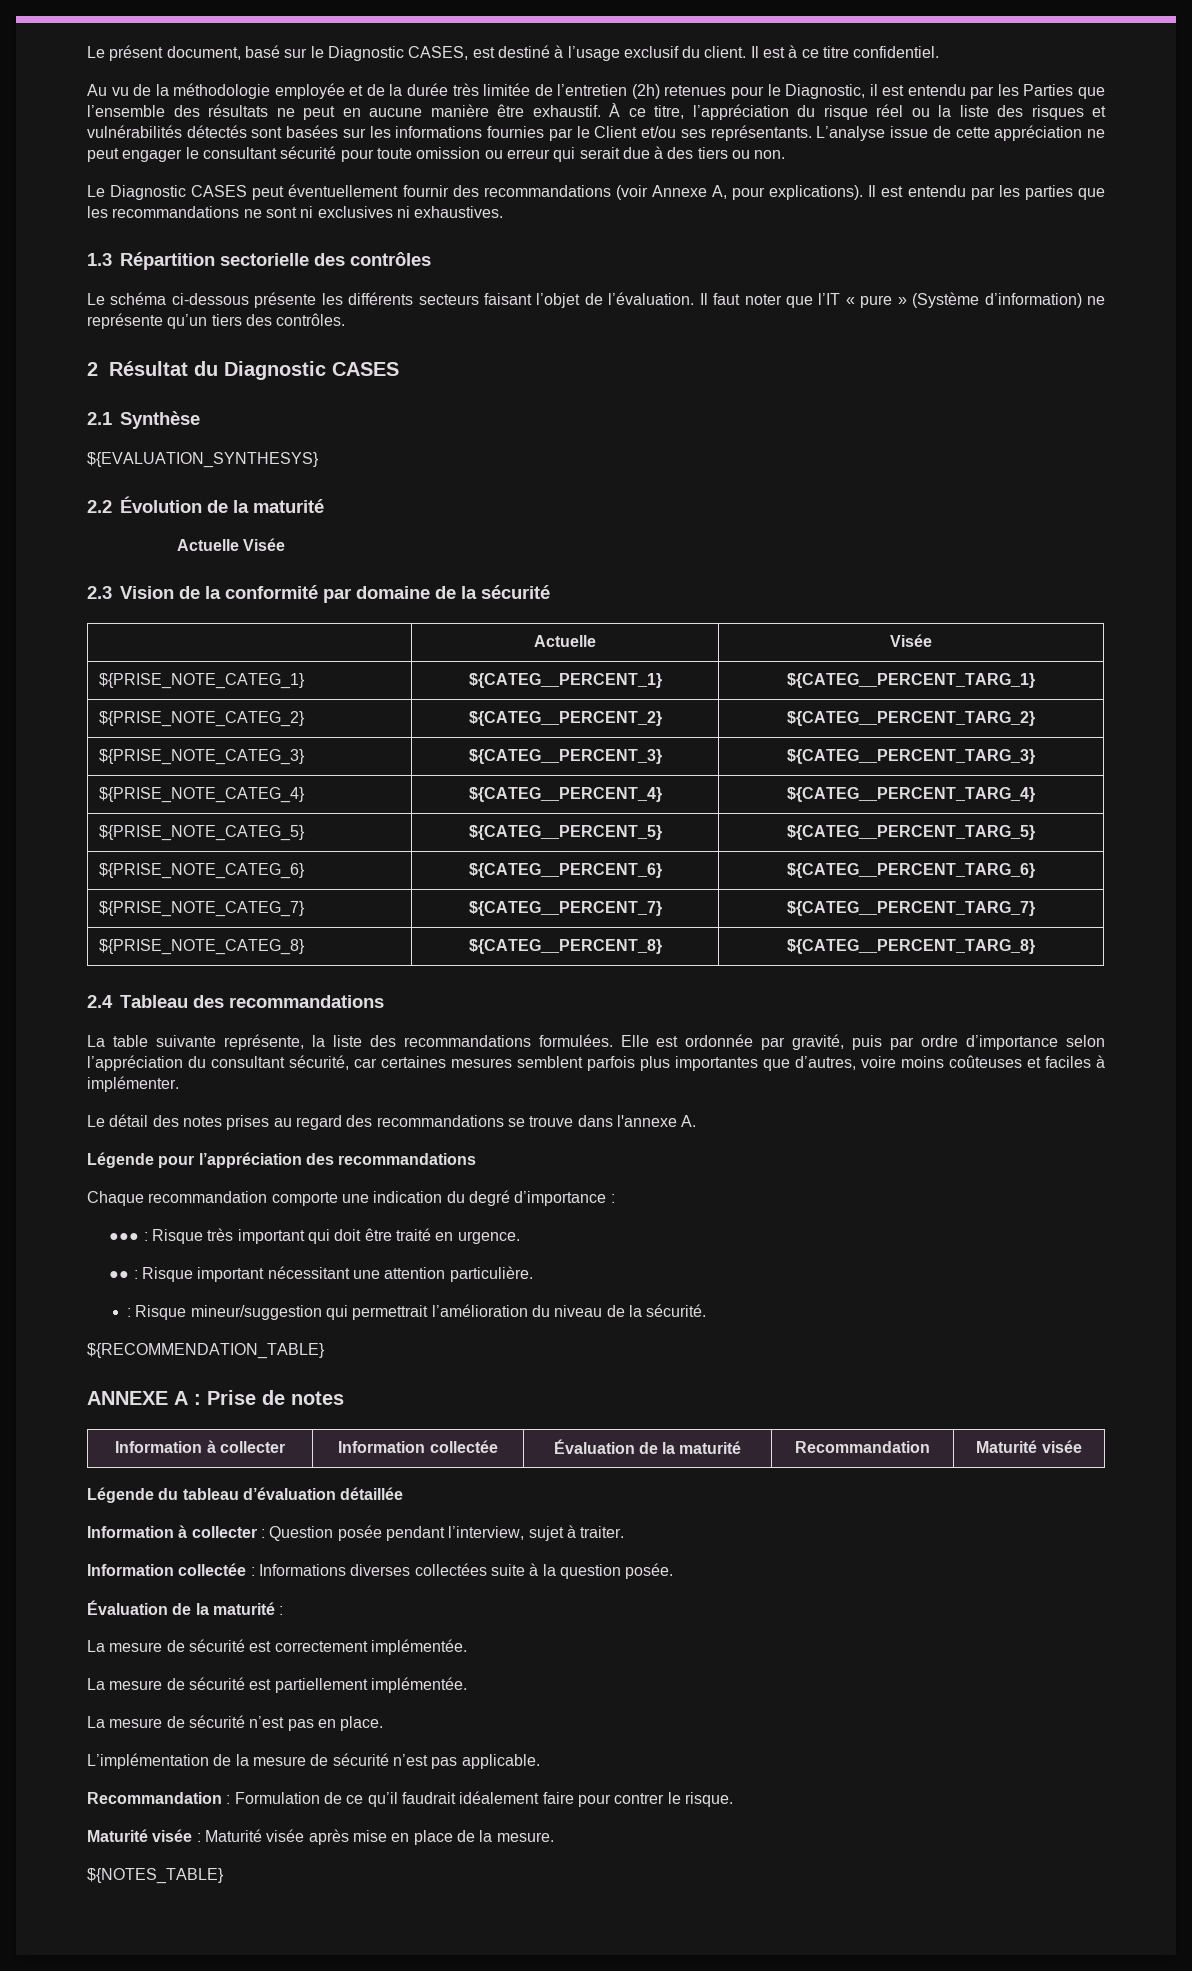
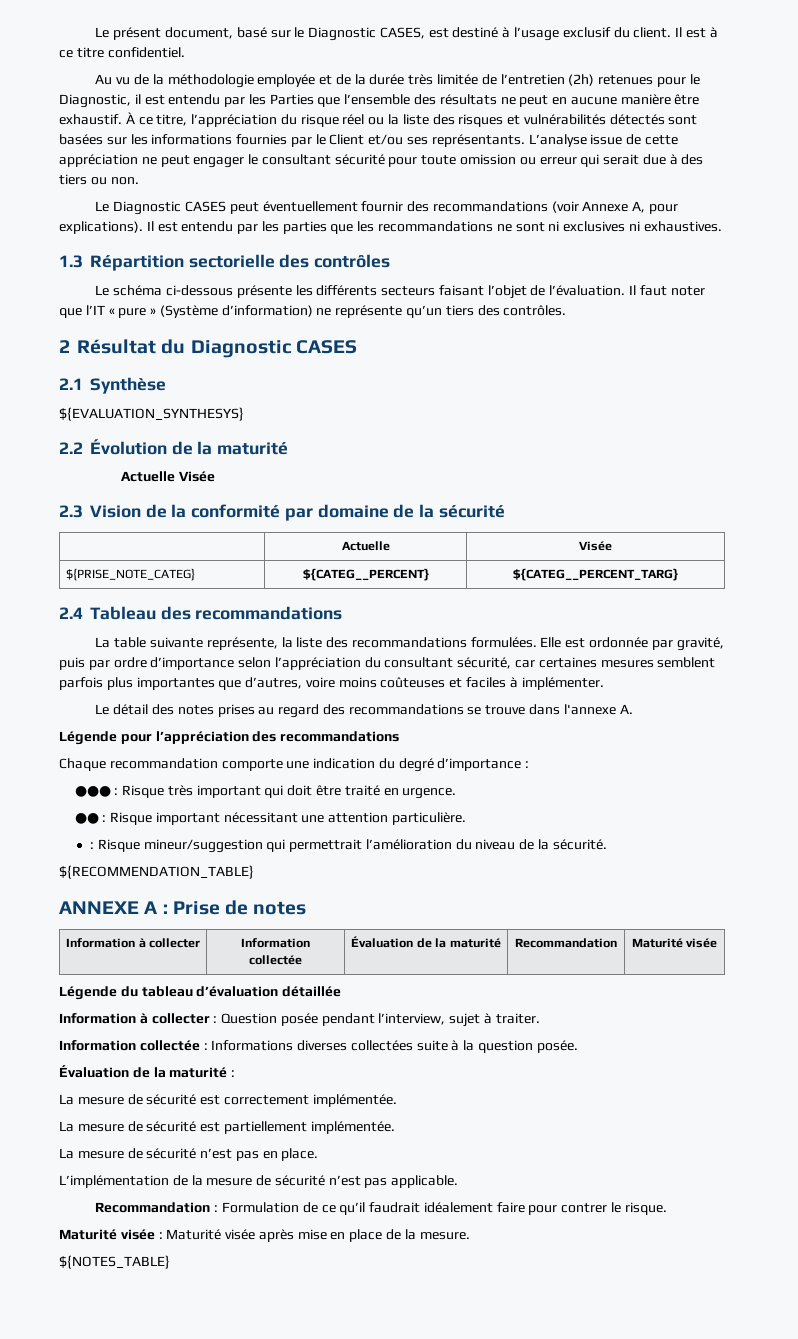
- ${PRISE_NOTE_CATEG_1} | ${CATEG__PERCENT_1} | ${CATEG__PERCENT_TARG_1}
- ${PRISE_NOTE_CATEG_2} | ${CATEG__PERCENT_2} | ${CATEG__PERCENT_TARG_2}
- ${PRISE_NOTE_CATEG_3} | ${CATEG__PERCENT_3} | ${CATEG__PERCENT_TARG_3}
- ${PRISE_NOTE_CATEG_4} | ${CATEG__PERCENT_4} | ${CATEG__PERCENT_TARG_4}
- ${PRISE_NOTE_CATEG_5} | ${CATEG__PERCENT_5} | ${CATEG__PERCENT_TARG_5}
- ${PRISE_NOTE_CATEG_6} | ${CATEG__PERCENT_6} | ${CATEG__PERCENT_TARG_6}
- ${PRISE_NOTE_CATEG_7} | ${CATEG__PERCENT_7} | ${CATEG__PERCENT_TARG_7}
- ${PRISE_NOTE_CATEG_8} | ${CATEG__PERCENT_8} | ${CATEG__PERCENT_TARG_8}
+ ${PRISE_NOTE_CATEG} | ${CATEG__PERCENT} | ${CATEG__PERCENT_TARG}

